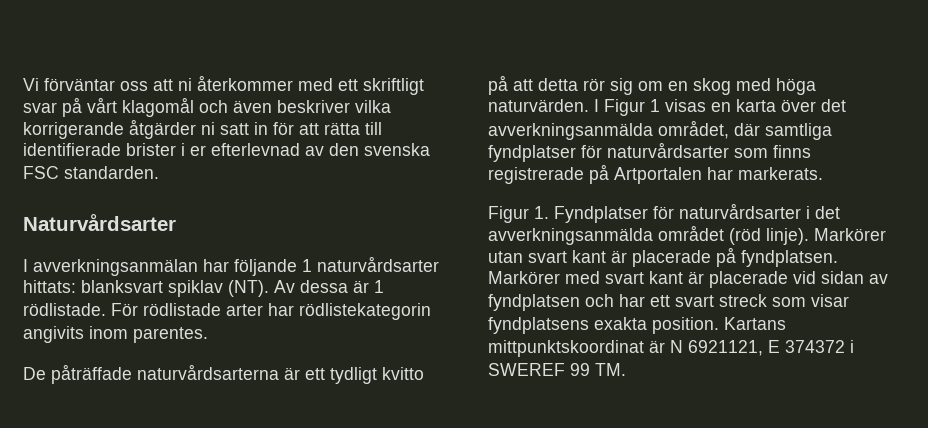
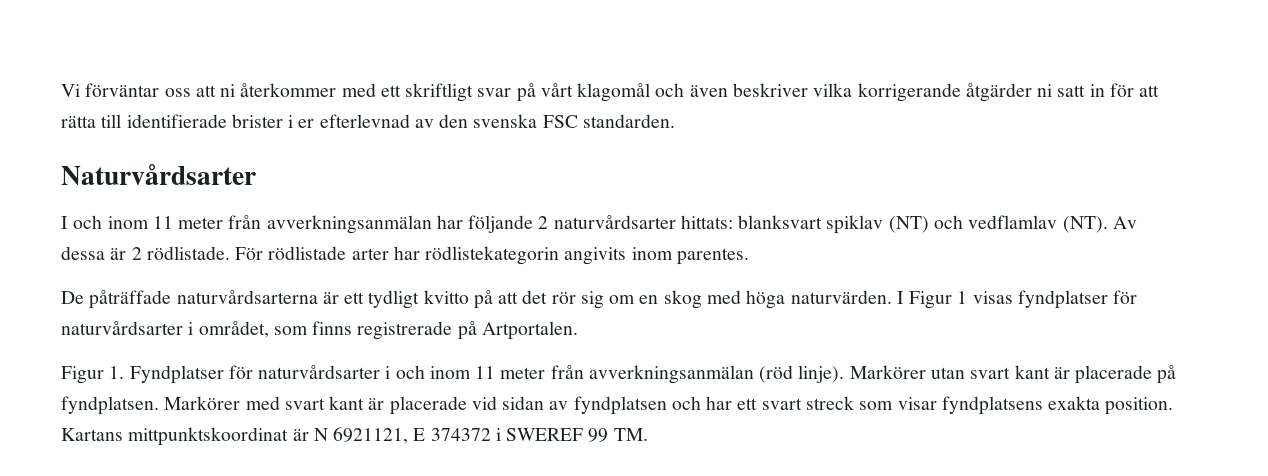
- I avverkningsanmälan har följande 1 naturvårdsarter hittats: blanksvart spiklav (NT). Av dessa är 1 rödlistade.
+ I och inom 11 meter från avverkningsanmälan har följande 2 naturvårdsarter hittats: blanksvart spiklav (NT) och vedflamlav (NT). Av dessa är 2 rödlistade.
- De påträffade naturvårdsarterna är ett tydligt kvitto på att detta rör sig om en skog med höga naturvärden.
+ De påträffade naturvårdsarterna är ett tydligt kvitto på att det rör sig om en skog med höga naturvärden.
- I Figur 1 visas en karta över det avverkningsanmälda området, där samtliga fyndplatser för naturvårdsarter som finns registrerade på Artportalen har markerats.
+ I Figur 1 visas fyndplatser för naturvårdsarter i området, som finns registrerade på Artportalen.
- Figur 1. Fyndplatser för naturvårdsarter i det avverkningsanmälda området (röd linje).
+ Figur 1. Fyndplatser för naturvårdsarter i och inom 11 meter från avverkningsanmälan (röd linje).

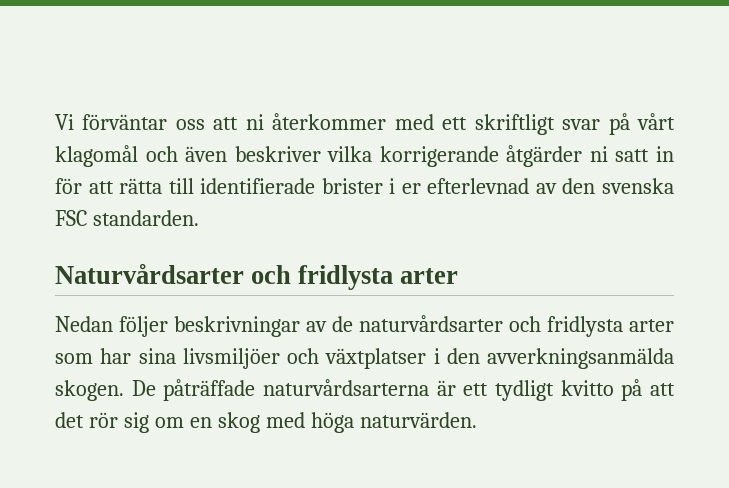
- Naturvårdsarter
- I och inom 11 meter från avverkningsanmälan har följande 2 naturvårdsarter hittats: blanksvart spiklav (NT) och vedflamlav (NT). Av dessa är 2 rödlistade. För rödlistade arter har rödlistekategorin angivits inom parentes.
- De påträffade naturvårdsarterna är ett tydligt kvitto på att det rör sig om en skog med höga naturvärden. I Figur 1 visas fyndplatser för naturvårdsarter i området, som finns registrerade på Artportalen.
- Figur 1. Fyndplatser för naturvårdsarter i och inom 11 meter från avverkningsanmälan (röd linje). Markörer utan svart kant är placerade på fyndplatsen. Markörer med svart kant är placerade vid sidan av fyndplatsen och har ett svart streck som visar fyndplatsens exakta position. Kartans mittpunktskoordinat är N 6921121, E 374372 i SWEREF 99 TM.
+ Naturvårdsarter och fridlysta arter
+ Nedan följer beskrivningar av de naturvårdsarter och fridlysta arter som har sina livsmiljöer och växtplatser i den avverkningsanmälda skogen. De påträffade naturvårdsarterna är ett tydligt kvitto på att det rör sig om en skog med höga naturvärden.

